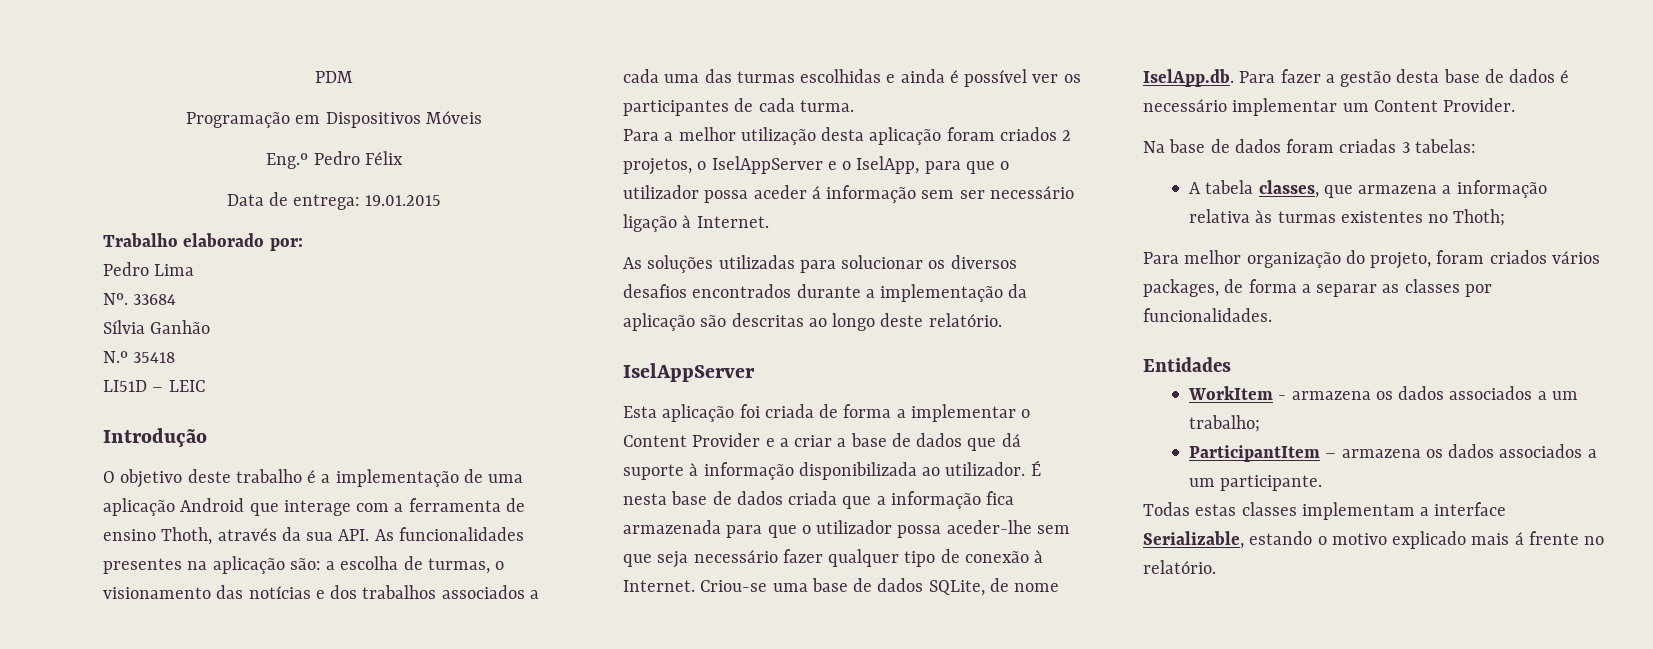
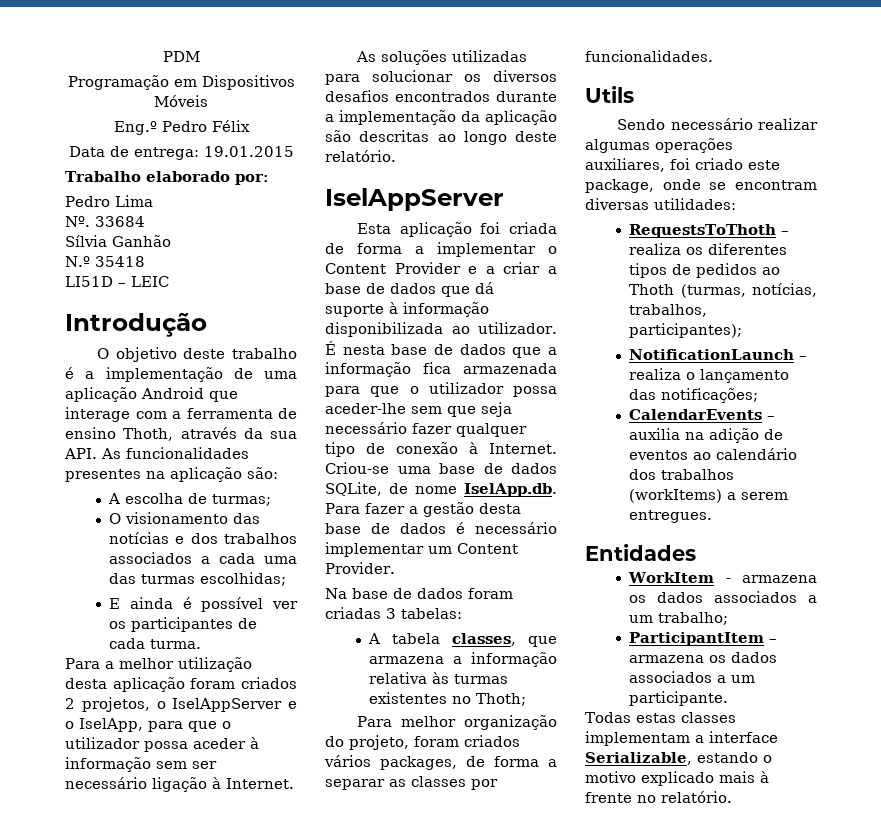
- O objetivo deste trabalho é a implementação de uma aplicação Android que interage com a ferramenta de ensino Thoth, através da sua API. As funcionalidades presentes na aplicação são: a escolha de turmas, o visionamento das notícias e dos trabalhos associados a cada uma das turmas escolhidas e ainda é possível ver os participantes de cada turma.
+ O objetivo deste trabalho é a implementação de uma aplicação Android que interage com a ferramenta de ensino Thoth, através da sua API. As funcionalidades presentes na aplicação são:
+ A escolha de turmas;
+ O visionamento das notícias e dos trabalhos associados a cada uma das turmas escolhidas;
+ E ainda é possível ver os participantes de cada turma.
- Para a melhor utilização desta aplicação foram criados 2 projetos, o IselAppServer e o IselApp, para que o utilizador possa aceder á informação sem ser necessário ligação à Internet.
+ Para a melhor utilização desta aplicação foram criados 2 projetos, o IselAppServer e o IselApp, para que o utilizador possa aceder à informação sem ser necessário ligação à Internet.
- É nesta base de dados criada que a informação fica armazenada para que o utilizador possa aceder-lhe sem que seja necessário fazer qualquer tipo de conexão à Internet.
+ É nesta base de dados que a informação fica armazenada para que o utilizador possa aceder-lhe sem que seja necessário fazer qualquer tipo de conexão à Internet.
+ Utils
+ Sendo necessário realizar algumas operações auxiliares, foi criado este package, onde se encontram diversas utilidades:
+ RequestsToThoth – realiza os diferentes tipos de pedidos ao Thoth (turmas, notícias, trabalhos, participantes);
+ NotificationLaunch – realiza o lançamento das notificações;
+ CalendarEvents – auxilia na adição de eventos ao calendário dos trabalhos (workItems) a serem entregues.
- Todas estas classes implementam a interface Serializable, estando o motivo explicado mais á frente no relatório.
+ Todas estas classes implementam a interface Serializable, estando o motivo explicado mais à frente no relatório.

